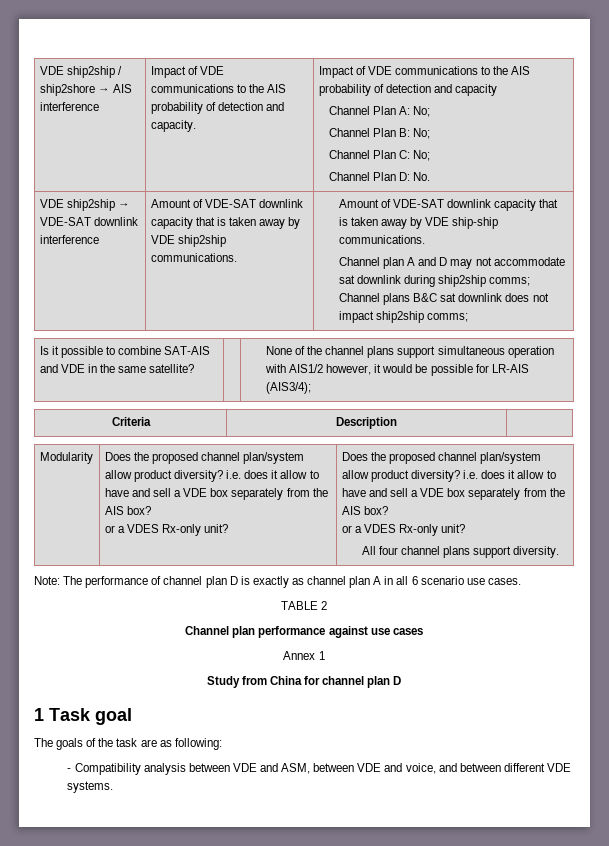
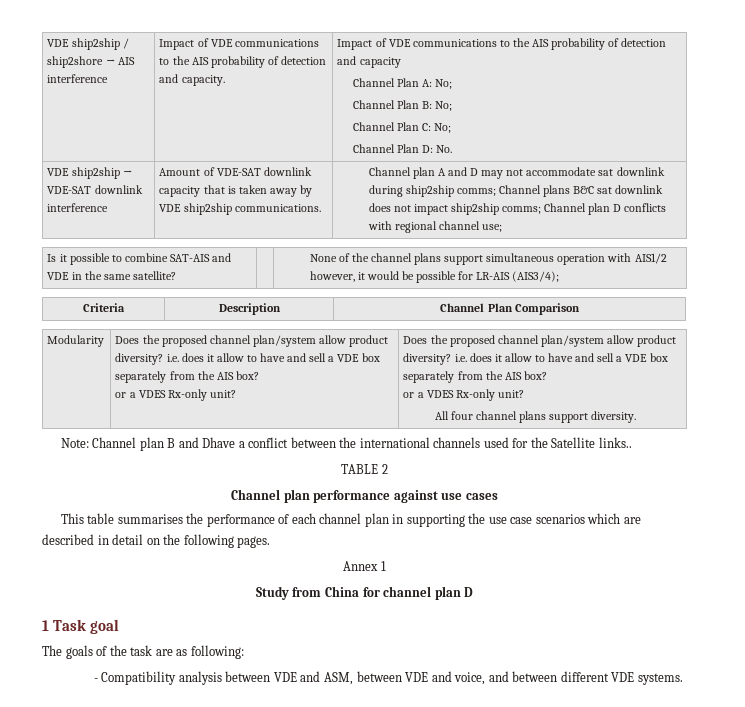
- Amount of VDE-SAT downlink capacity that is taken away by VDE ship-ship communications.
- Channel plan A and D may not accommodate sat downlink during ship2ship comms; Channel plans B&C sat downlink does not impact ship2ship comms;
+ Channel plan A and D may not accommodate sat downlink during ship2ship comms; Channel plans B&C sat downlink does not impact ship2ship comms; Channel plan D conflicts with regional channel use;
- Criteria | Description |
+ Criteria | Description | Channel Plan Comparison
- Note: The performance of channel plan D is exactly as channel plan A in all 6 scenario use cases.
+ Note: Channel plan B and Dhave a conflict between the international channels used for the Satellite links..
+ This table summarises the performance of each channel plan in supporting the use case scenarios which are described in detail on the following pages.

